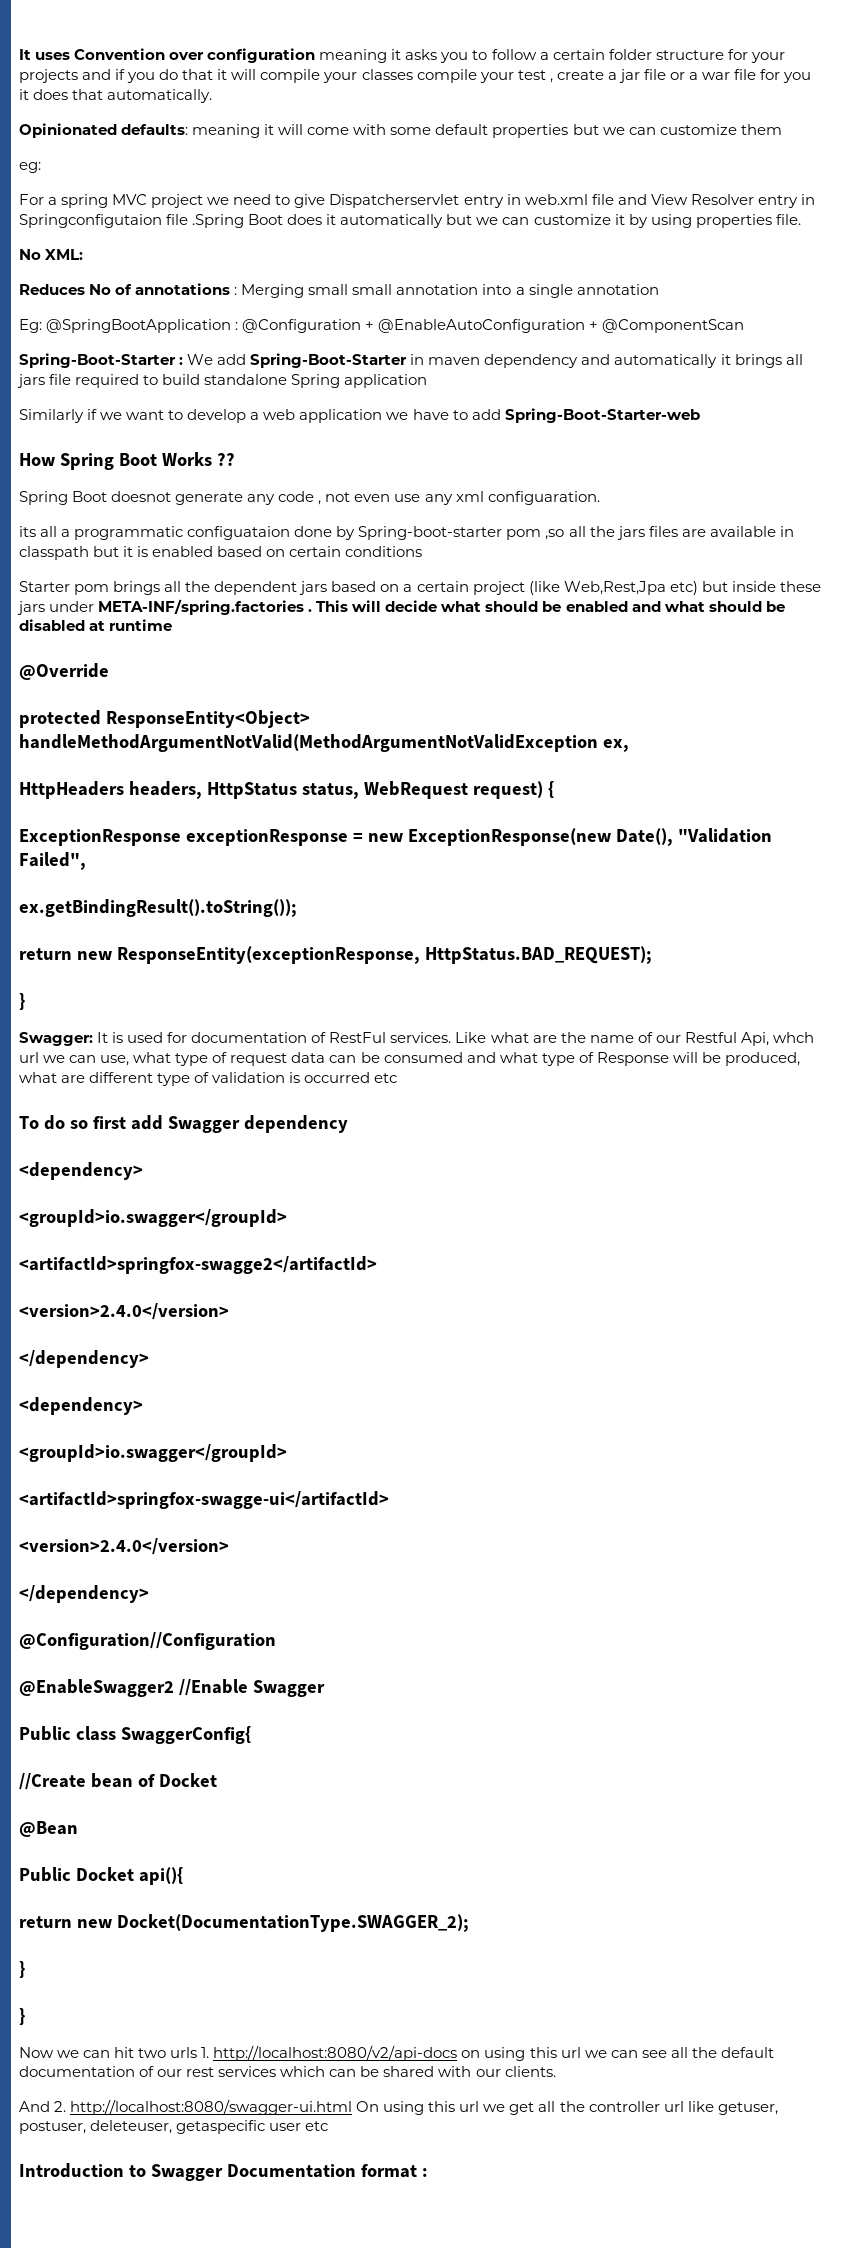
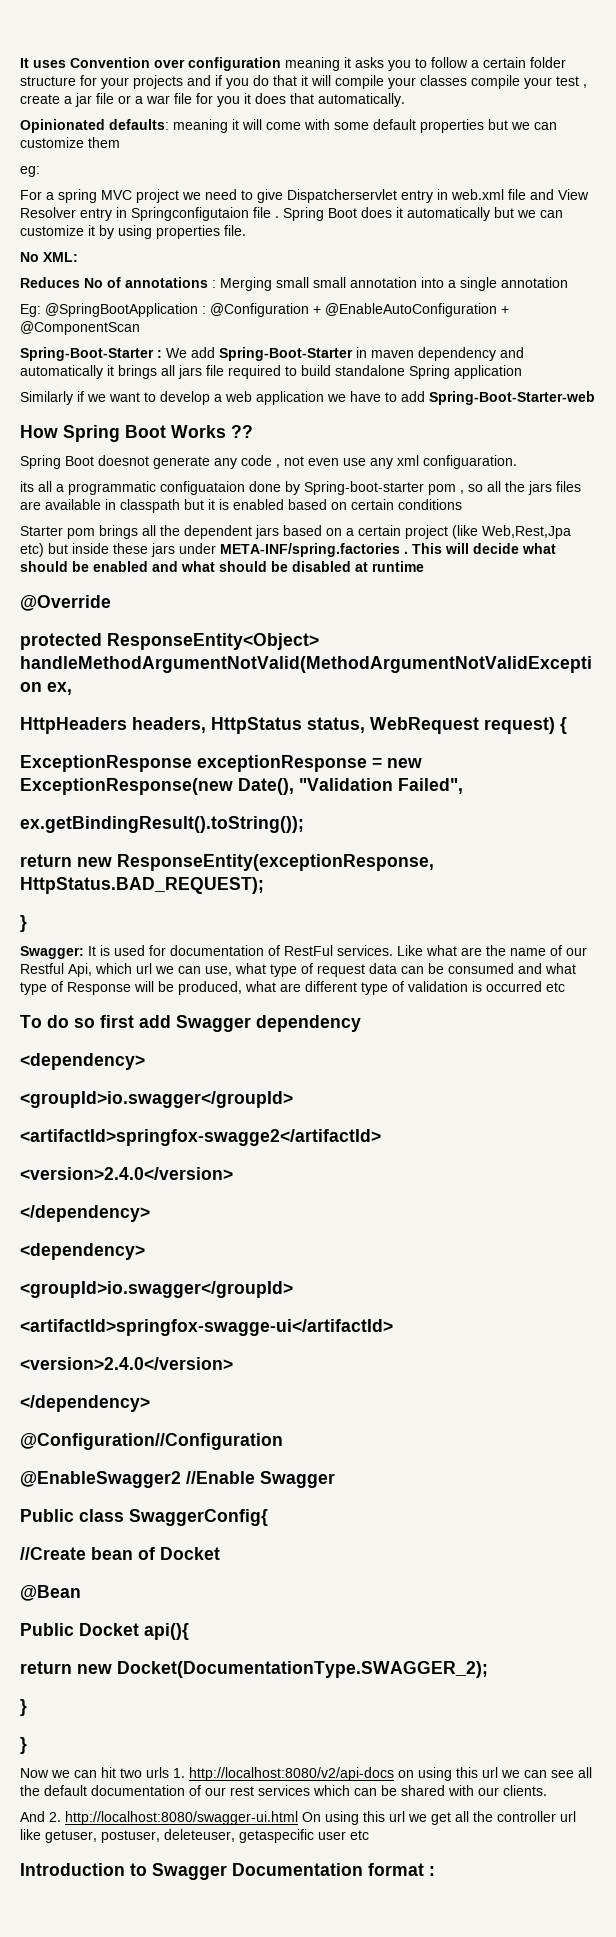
- For a spring MVC project we need to give Dispatcherservlet entry in web.xml file and View Resolver entry in Springconfigutaion file .Spring Boot does it automatically but we can customize it by using properties file.
+ For a spring MVC project we need to give Dispatcherservlet entry in web.xml file and View Resolver entry in Springconfigutaion file . Spring Boot does it automatically but we can customize it by using properties file.
- its all a programmatic configuataion done by Spring-boot-starter pom ,so all the jars files are available in classpath but it is enabled based on certain conditions
+ its all a programmatic configuataion done by Spring-boot-starter pom , so all the jars files are available in classpath but it is enabled based on certain conditions
- Like what are the name of our Restful Api, whch url we can use, what type of request data can be consumed and what type of Response will be produced, what are different type of validation is occurred etc
+ Like what are the name of our Restful Api, which url we can use, what type of request data can be consumed and what type of Response will be produced, what are different type of validation is occurred etc

